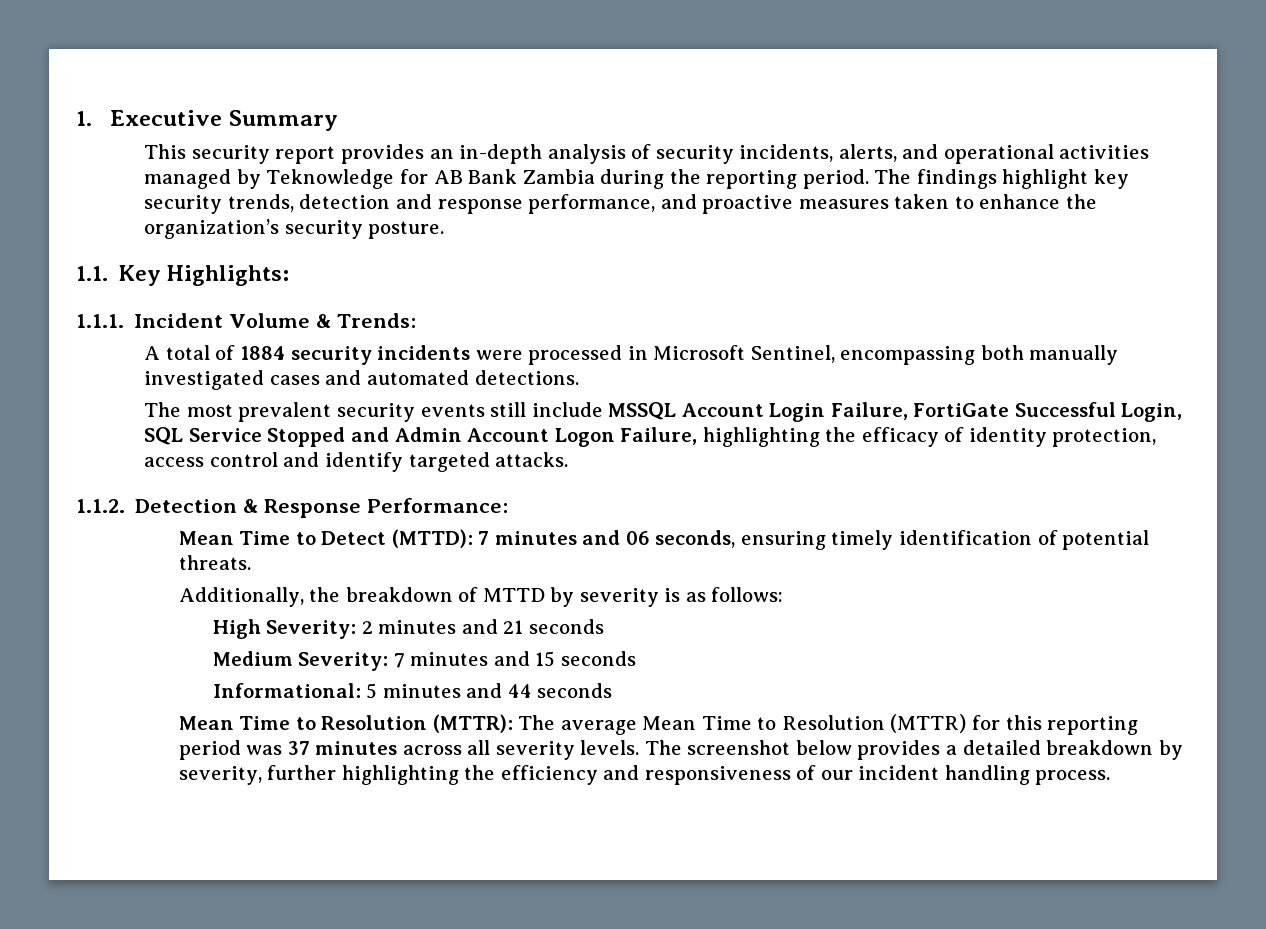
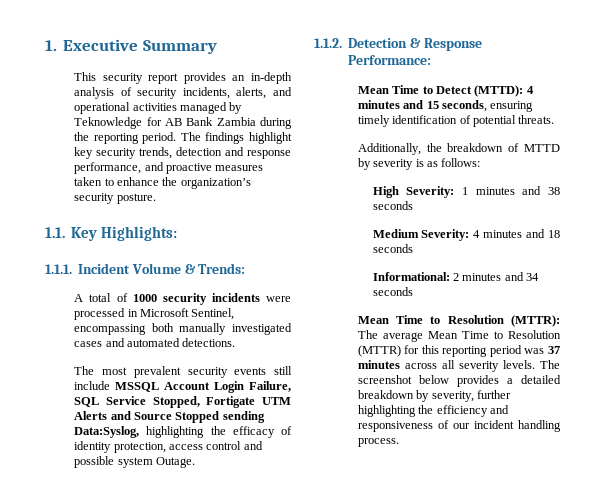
- A total of 1884 security incidents were processed in Microsoft Sentinel, encompassing both manually investigated cases and automated detections.
+ A total of 1000 security incidents were processed in Microsoft Sentinel, encompassing both manually investigated cases and automated detections.
- The most prevalent security events still include MSSQL Account Login Failure, FortiGate Successful Login, SQL Service Stopped and Admin Account Logon Failure, highlighting the efficacy of identity protection, access control and identify targeted attacks.
+ The most prevalent security events still include MSSQL Account Login Failure, SQL Service Stopped, Fortigate UTM Alerts and Source Stopped sending Data:Syslog, highlighting the efficacy of identity protection, access control and possible system Outage.
- Mean Time to Detect (MTTD): 7 minutes and 06 seconds, ensuring timely identification of potential threats.
+ Mean Time to Detect (MTTD): 4 minutes and 15 seconds, ensuring timely identification of potential threats.
- High Severity: 2 minutes and 21 seconds
+ High Severity: 1 minutes and 38 seconds
- Medium Severity: 7 minutes and 15 seconds
+ Medium Severity: 4 minutes and 18 seconds
- Informational: 5 minutes and 44 seconds
+ Informational: 2 minutes and 34 seconds

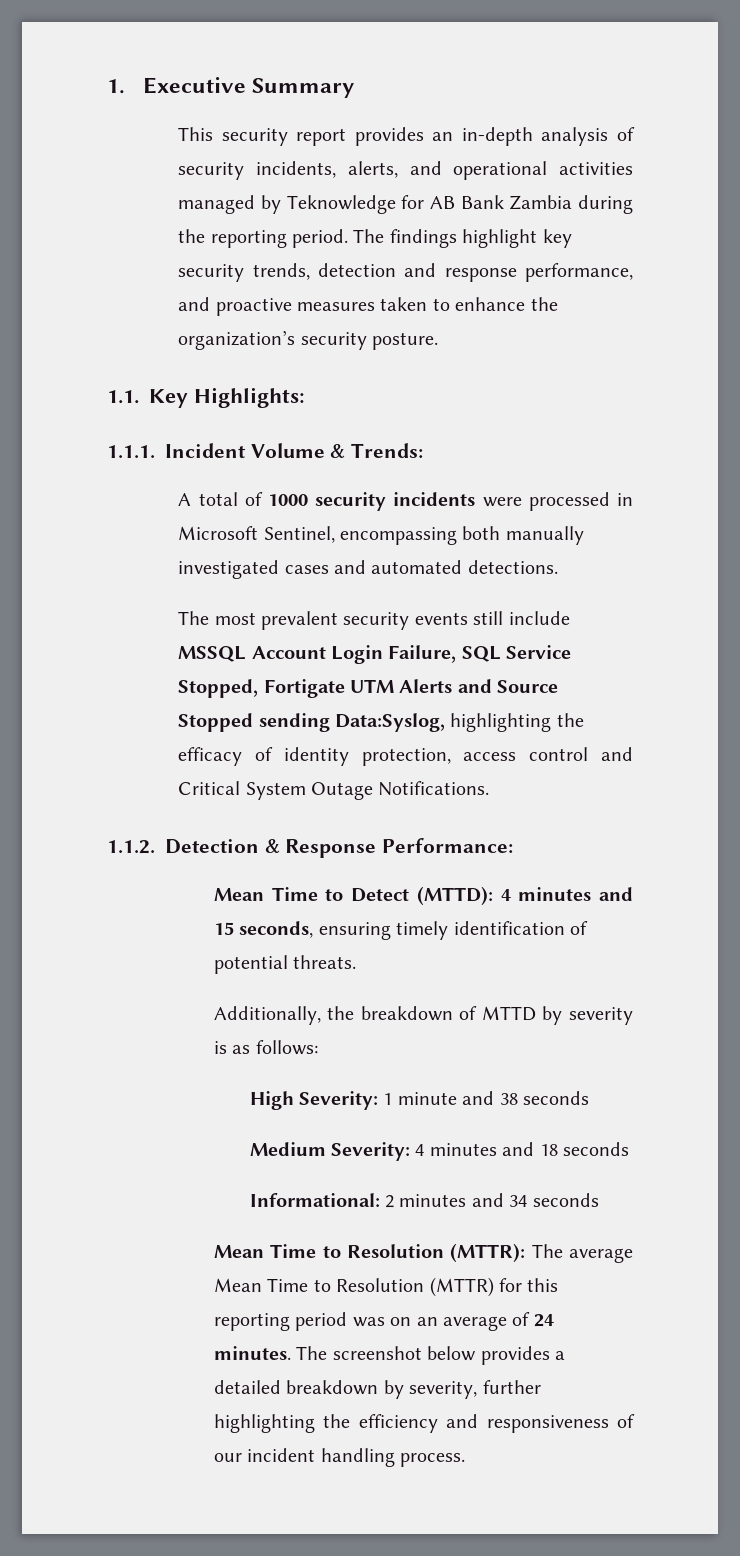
- The most prevalent security events still include MSSQL Account Login Failure, SQL Service Stopped, Fortigate UTM Alerts and Source Stopped sending Data:Syslog, highlighting the efficacy of identity protection, access control and possible system Outage.
+ The most prevalent security events still include MSSQL Account Login Failure, SQL Service Stopped, Fortigate UTM Alerts and Source Stopped sending Data:Syslog, highlighting the efficacy of identity protection, access control and Critical System Outage Notifications.
- High Severity: 1 minutes and 38 seconds
+ High Severity: 1 minute and 38 seconds
- Mean Time to Resolution (MTTR): The average Mean Time to Resolution (MTTR) for this reporting period was 37 minutes across all severity levels.
+ Mean Time to Resolution (MTTR): The average Mean Time to Resolution (MTTR) for this reporting period was on an average of 24 minutes.

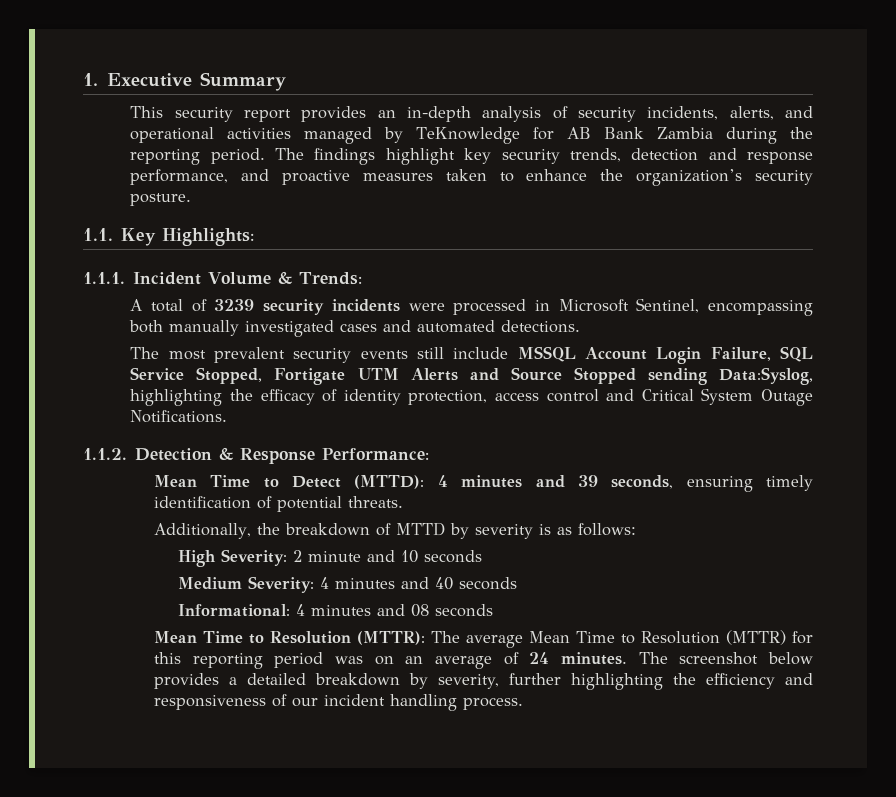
- This security report provides an in-depth analysis of security incidents, alerts, and operational activities managed by Teknowledge for AB Bank Zambia during the reporting period.
+ This security report provides an in-depth analysis of security incidents, alerts, and operational activities managed by TeKnowledge for AB Bank Zambia during the reporting period.
- A total of 1000 security incidents were processed in Microsoft Sentinel, encompassing both manually investigated cases and automated detections.
+ A total of 3239 security incidents were processed in Microsoft Sentinel, encompassing both manually investigated cases and automated detections.
- Mean Time to Detect (MTTD): 4 minutes and 15 seconds, ensuring timely identification of potential threats.
+ Mean Time to Detect (MTTD): 4 minutes and 39 seconds, ensuring timely identification of potential threats.
- High Severity: 1 minute and 38 seconds
+ High Severity: 2 minute and 10 seconds
- Medium Severity: 4 minutes and 18 seconds
+ Medium Severity: 4 minutes and 40 seconds
- Informational: 2 minutes and 34 seconds
+ Informational: 4 minutes and 08 seconds

